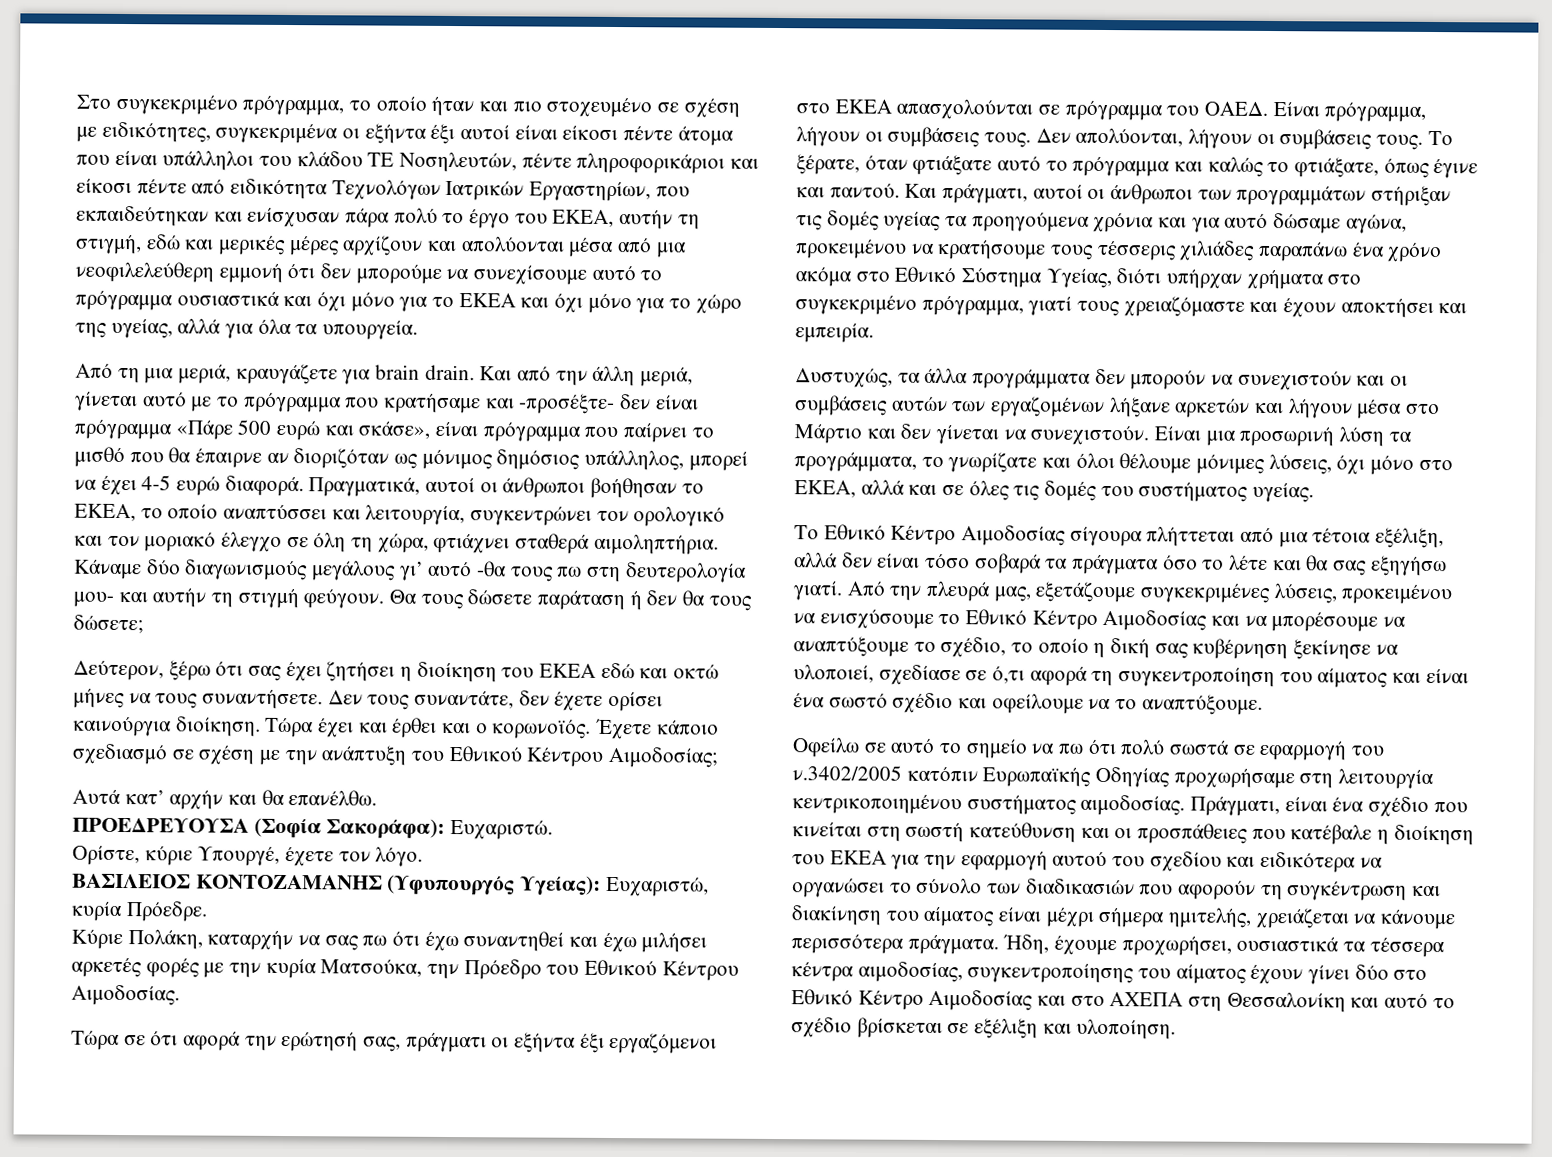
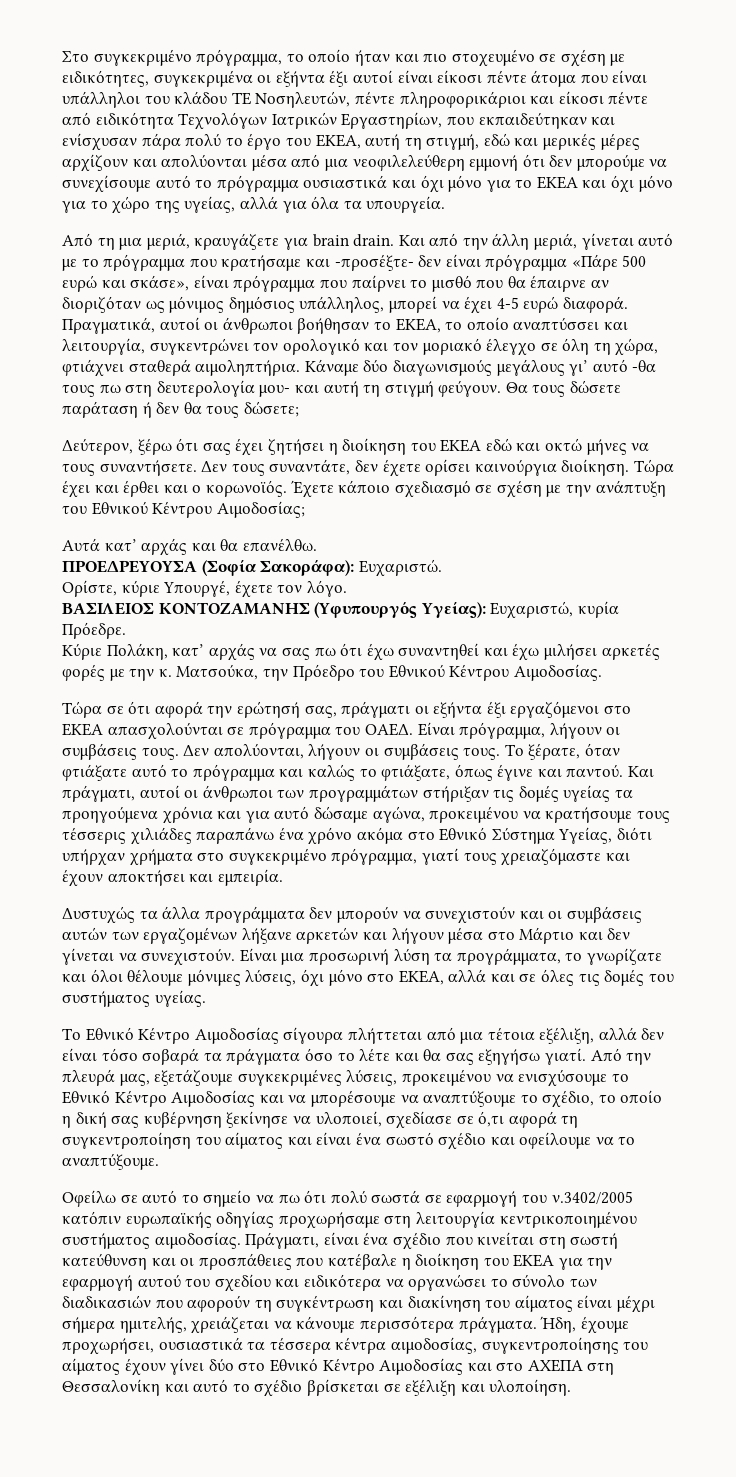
- Στο συγκεκριμένο πρόγραμμα, το οποίο ήταν και πιο στοχευμένο σε σχέση με ειδικότητες, συγκεκριμένα οι εξήντα έξι αυτοί είναι είκοσι πέντε άτομα που είναι υπάλληλοι του κλάδου ΤΕ Νοσηλευτών, πέντε πληροφορικάριοι και είκοσι πέντε από ειδικότητα Τεχνολόγων Ιατρικών Εργαστηρίων, που εκπαιδεύτηκαν και ενίσχυσαν πάρα πολύ το έργο του ΕΚΕΑ, αυτήν τη στιγμή, εδώ και μερικές μέρες αρχίζουν και απολύονται μέσα από μια νεοφιλελεύθερη εμμονή ότι δεν μπορούμε να συνεχίσουμε αυτό το πρόγραμμα ουσιαστικά και όχι μόνο για το ΕΚΕΑ και όχι μόνο για το χώρο της υγείας, αλλά για όλα τα υπουργεία.
+ Στο συγκεκριμένο πρόγραμμα, το οποίο ήταν και πιο στοχευμένο σε σχέση με ειδικότητες, συγκεκριμένα οι εξήντα έξι αυτοί είναι είκοσι πέντε άτομα που είναι υπάλληλοι του κλάδου ΤΕ Νοσηλευτών, πέντε πληροφορικάριοι και είκοσι πέντε από ειδικότητα Τεχνολόγων Ιατρικών Εργαστηρίων, που εκπαιδεύτηκαν και ενίσχυσαν πάρα πολύ το έργο του ΕΚΕΑ, αυτή τη στιγμή, εδώ και μερικές μέρες αρχίζουν και απολύονται μέσα από μια νεοφιλελεύθερη εμμονή ότι δεν μπορούμε να συνεχίσουμε αυτό το πρόγραμμα ουσιαστικά και όχι μόνο για το ΕΚΕΑ και όχι μόνο για το χώρο της υγείας, αλλά για όλα τα υπουργεία.
- Κάναμε δύο διαγωνισμούς μεγάλους γι’ αυτό -θα τους πω στη δευτερολογία μου- και αυτήν τη στιγμή φεύγουν.
+ Κάναμε δύο διαγωνισμούς μεγάλους γι’ αυτό -θα τους πω στη δευτερολογία μου- και αυτή τη στιγμή φεύγουν.
- Αυτά κατ’ αρχήν και θα επανέλθω.
+ Αυτά κατ’ αρχάς και θα επανέλθω.
- Κύριε Πολάκη, καταρχήν να σας πω ότι έχω συναντηθεί και έχω μιλήσει αρκετές φορές με την κυρία Ματσούκα, την Πρόεδρο του Εθνικού Κέντρου Αιμοδοσίας.
+ Κύριε Πολάκη, κατ’ αρχάς να σας πω ότι έχω συναντηθεί και έχω μιλήσει αρκετές φορές με την κ. Ματσούκα, την Πρόεδρο του Εθνικού Κέντρου Αιμοδοσίας.
- Δυστυχώς, τα άλλα προγράμματα δεν μπορούν να συνεχιστούν και οι συμβάσεις αυτών των εργαζομένων λήξανε αρκετών και λήγουν μέσα στο Μάρτιο και δεν γίνεται να συνεχιστούν.
+ Δυστυχώς τα άλλα προγράμματα δεν μπορούν να συνεχιστούν και οι συμβάσεις αυτών των εργαζομένων λήξανε αρκετών και λήγουν μέσα στο Μάρτιο και δεν γίνεται να συνεχιστούν.
- Οφείλω σε αυτό το σημείο να πω ότι πολύ σωστά σε εφαρμογή του ν.3402/2005 κατόπιν Ευρωπαϊκής Οδηγίας προχωρήσαμε στη λειτουργία κεντρικοποιημένου συστήματος αιμοδοσίας.
+ Οφείλω σε αυτό το σημείο να πω ότι πολύ σωστά σε εφαρμογή του ν.3402/2005 κατόπιν ευρωπαϊκής οδηγίας προχωρήσαμε στη λειτουργία κεντρικοποιημένου συστήματος αιμοδοσίας.

